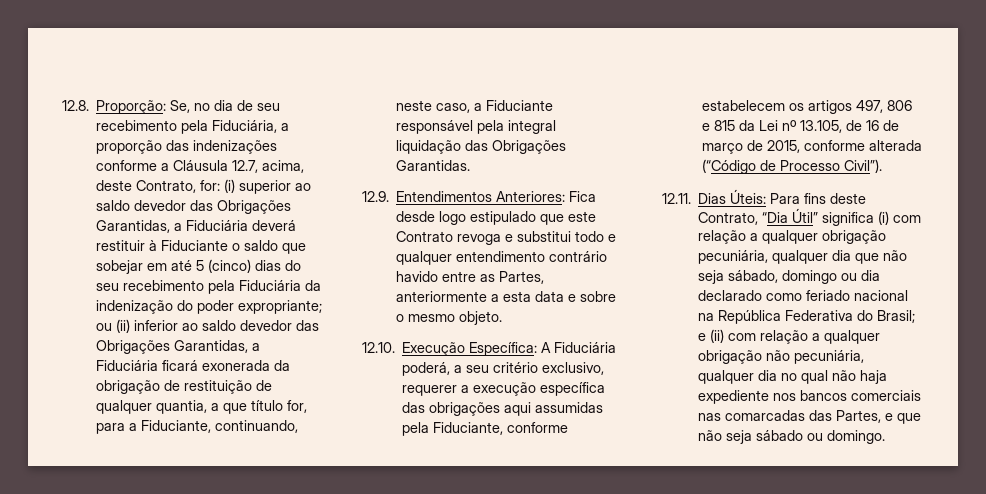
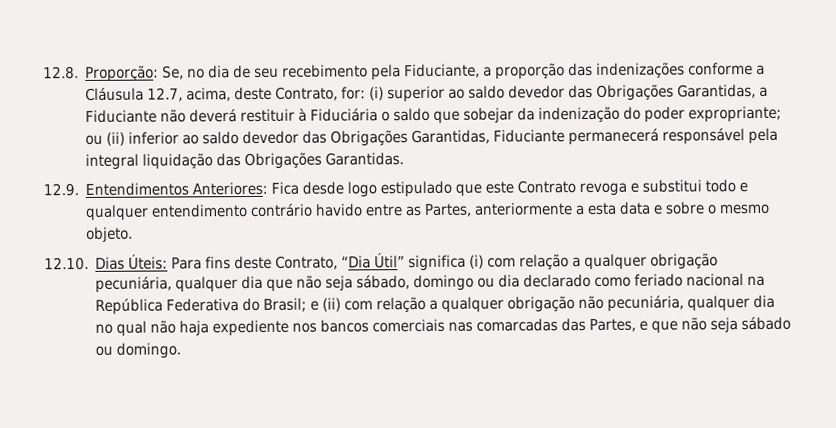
- 12.8. Proporção: Se, no dia de seu recebimento pela Fiduciária, a proporção das indenizações conforme a Cláusula 12.7, acima, deste Contrato, for: (i) superior ao saldo devedor das Obrigações Garantidas, a Fiduciária deverá restituir à Fiduciante o saldo que sobejar em até 5 (cinco) dias do seu recebimento pela Fiduciária da indenização do poder expropriante; ou (ii) inferior ao saldo devedor das Obrigações Garantidas, a Fiduciária ficará exonerada da obrigação de restituição de qualquer quantia, a que título for, para a Fiduciante, continuando, neste caso, a Fiduciante responsável pela integral liquidação das Obrigações Garantidas.
+ 12.8. Proporção: Se, no dia de seu recebimento pela Fiduciante, a proporção das indenizações conforme a Cláusula 12.7, acima, deste Contrato, for: (i) superior ao saldo devedor das Obrigações Garantidas, a Fiduciante não deverá restituir à Fiduciária o saldo que sobejar da indenização do poder expropriante; ou (ii) inferior ao saldo devedor das Obrigações Garantidas, Fiduciante permanecerá responsável pela integral liquidação das Obrigações Garantidas.
- 12.10. Execução Específica: A Fiduciária poderá, a seu critério exclusivo, requerer a execução específica das obrigações aqui assumidas pela Fiduciante, conforme estabelecem os artigos 497, 806 e 815 da Lei nº 13.105, de 16 de março de 2015, conforme alterada (“Código de Processo Civil”).
- 12.11. Dias Úteis:
+ 12.10. Dias Úteis:

